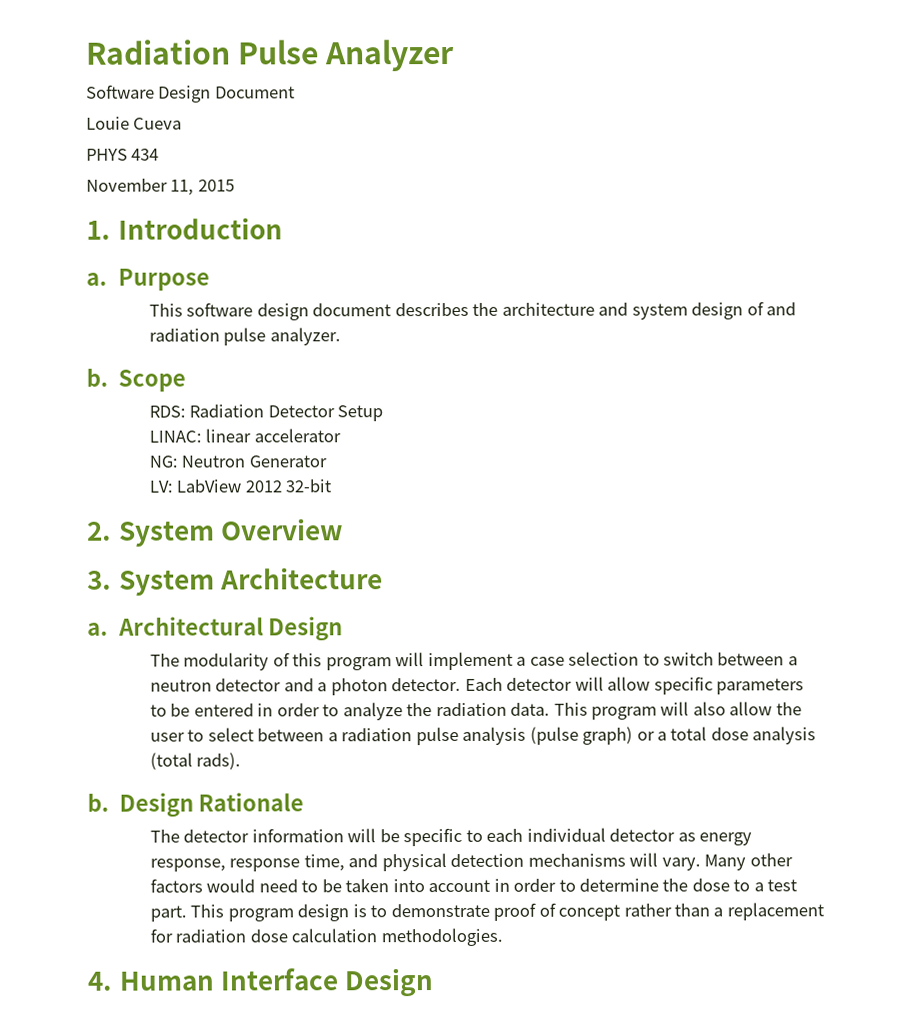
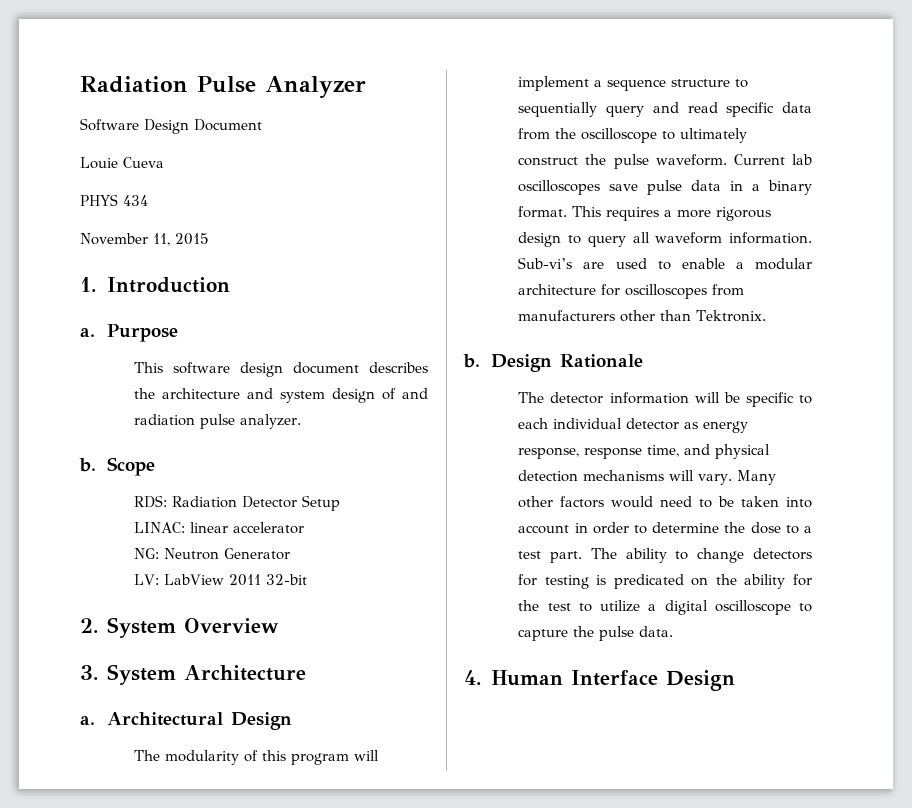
- LV: LabView 2012 32-bit
+ LV: LabView 2011 32-bit
- The modularity of this program will implement a case selection to switch between a neutron detector and a photon detector. Each detector will allow specific parameters to be entered in order to analyze the radiation data. This program will also allow the user to select between a radiation pulse analysis (pulse graph) or a total dose analysis (total rads).
+ The modularity of this program will implement a sequence structure to sequentially query and read specific data from the oscilloscope to ultimately construct the pulse waveform. Current lab oscilloscopes save pulse data in a binary format. This requires a more rigorous design to query all waveform information. Sub-vi’s are used to enable a modular architecture for oscilloscopes from manufacturers other than Tektronix.
- This program design is to demonstrate proof of concept rather than a replacement for radiation dose calculation methodologies.
+ The ability to change detectors for testing is predicated on the ability for the test to utilize a digital oscilloscope to capture the pulse data.

